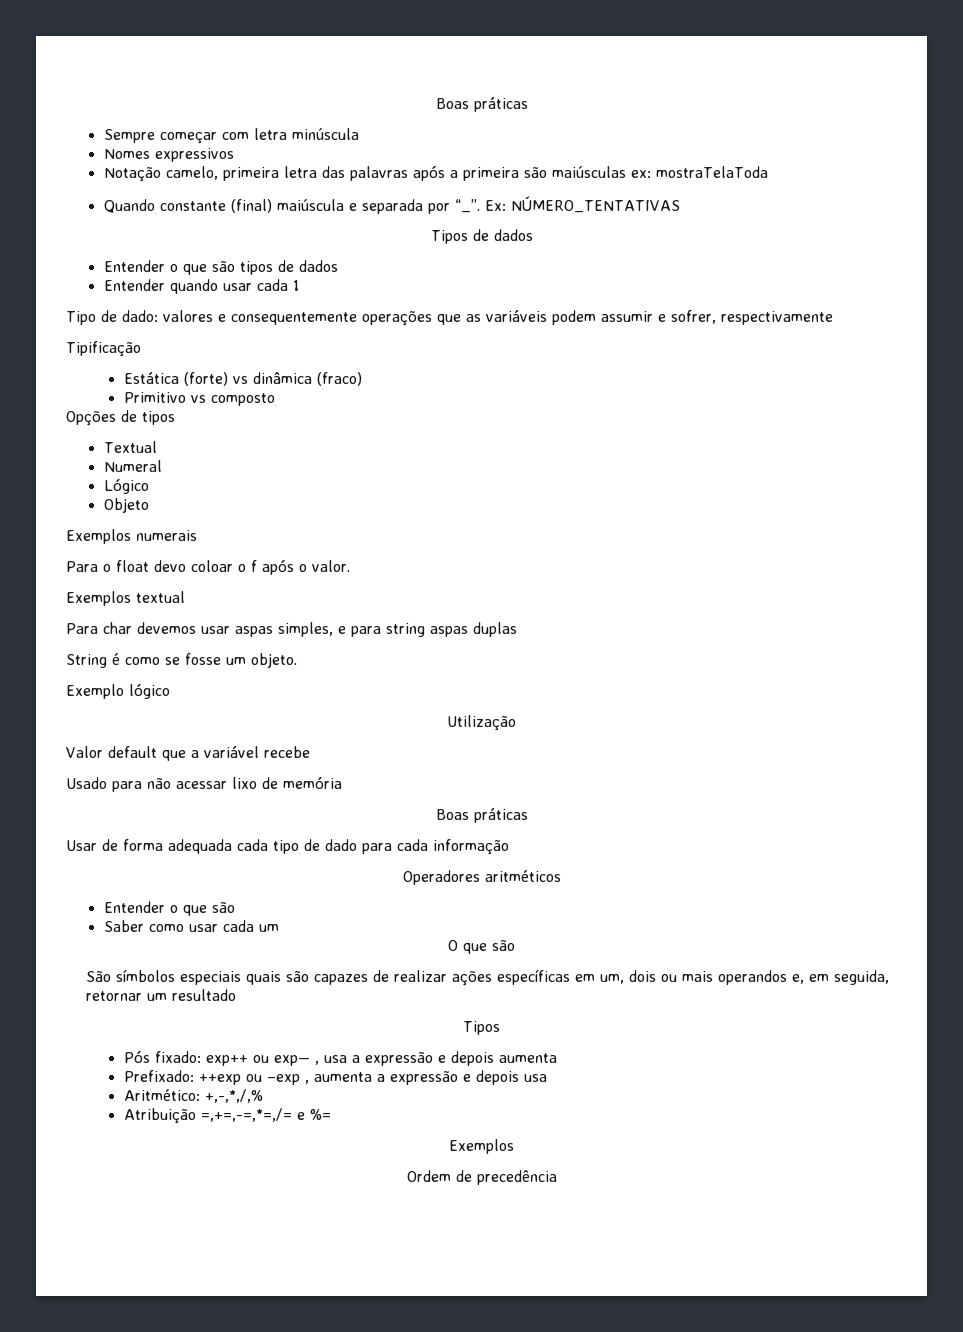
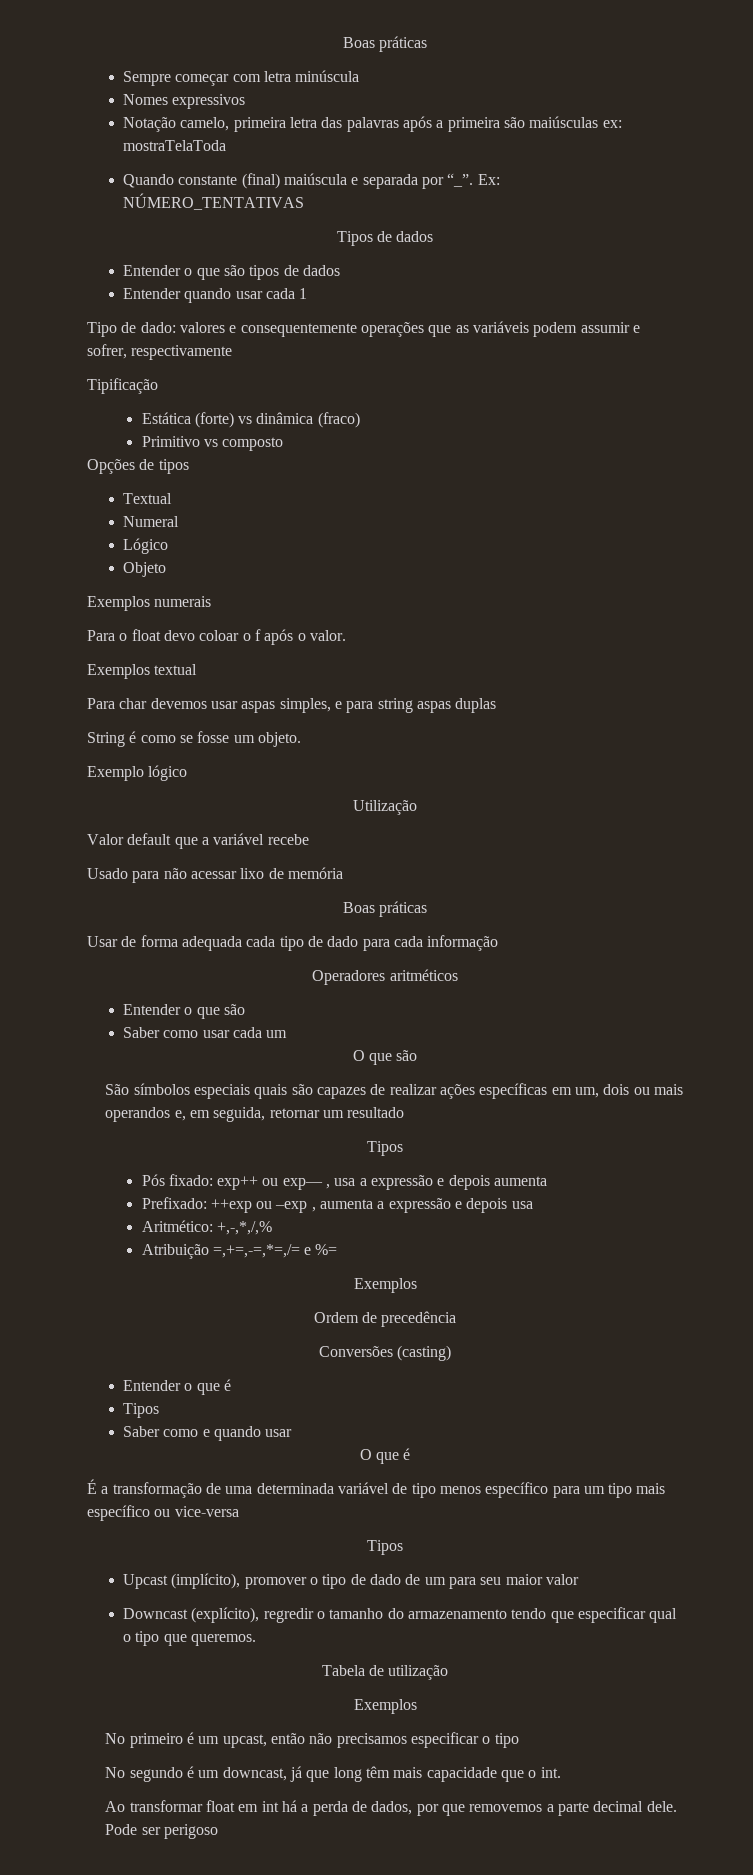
+ Conversões (casting)
+ Entender o que é
+ Tipos
+ Saber como e quando usar
+ O que é
+ É a transformação de uma determinada variável de tipo menos específico para um tipo mais específico ou vice-versa
+ Tipos
+ Upcast (implícito), promover o tipo de dado de um para seu maior valor
+ Downcast (explícito), regredir o tamanho do armazenamento tendo que especificar qual o tipo que queremos.
+ Tabela de utilização
+ Exemplos
+ No primeiro é um upcast, então não precisamos especificar o tipo
+ No segundo é um downcast, já que long têm mais capacidade que o int.
+ Ao transformar float em int há a perda de dados, por que removemos a parte decimal dele. Pode ser perigoso

